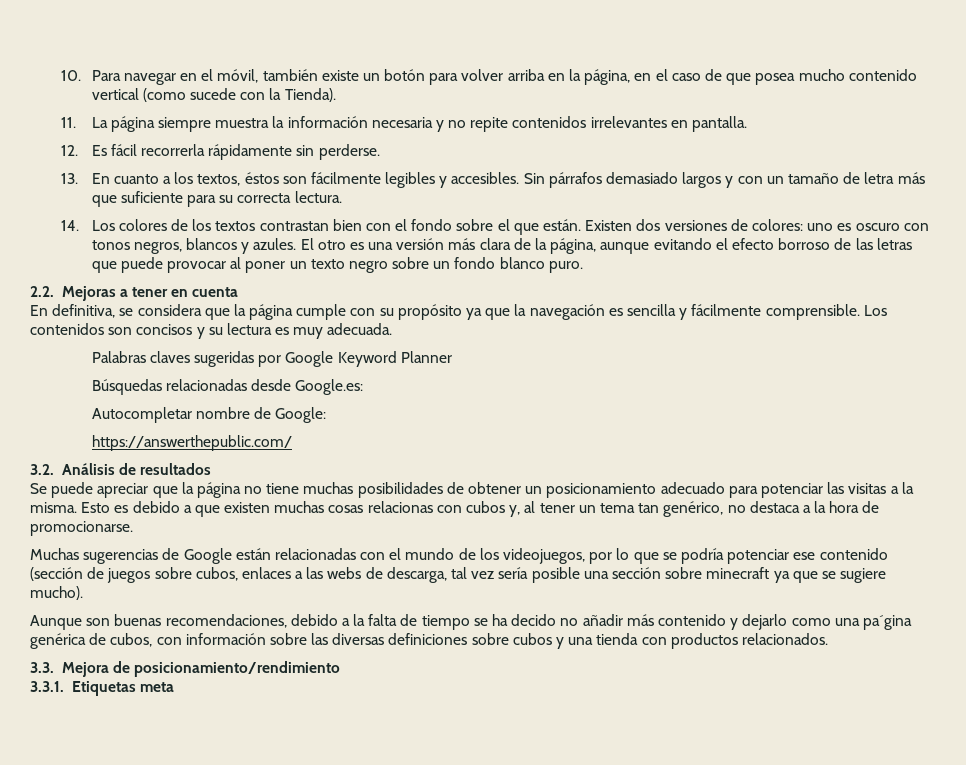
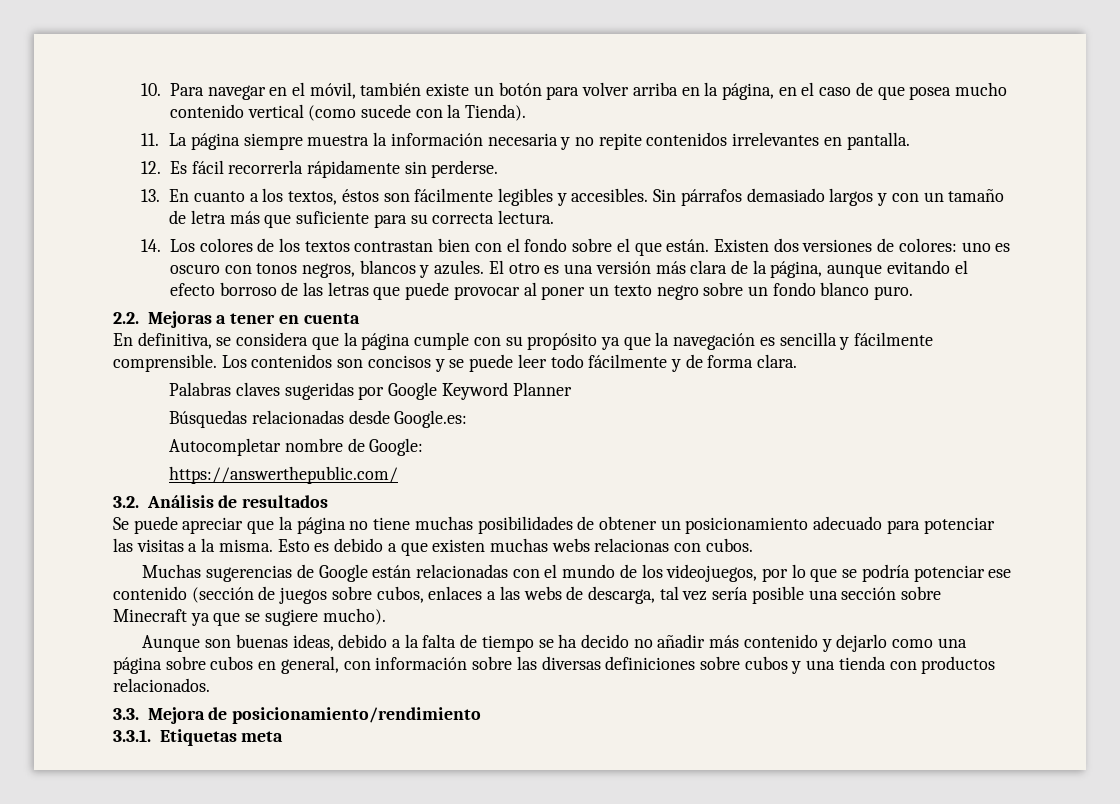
- Los contenidos son concisos y su lectura es muy adecuada.
+ Los contenidos son concisos y se puede leer todo fácilmente y de forma clara.
- Esto es debido a que existen muchas cosas relacionas con cubos y, al tener un tema tan genérico, no destaca a la hora de promocionarse.
+ Esto es debido a que existen muchas webs relacionas con cubos.
- Muchas sugerencias de Google están relacionadas con el mundo de los videojuegos, por lo que se podría potenciar ese contenido (sección de juegos sobre cubos, enlaces a las webs de descarga, tal vez sería posible una sección sobre minecraft ya que se sugiere mucho).
+ Muchas sugerencias de Google están relacionadas con el mundo de los videojuegos, por lo que se podría potenciar ese contenido (sección de juegos sobre cubos, enlaces a las webs de descarga, tal vez sería posible una sección sobre Minecraft ya que se sugiere mucho).
- Aunque son buenas recomendaciones, debido a la falta de tiempo se ha decido no añadir más contenido y dejarlo como una pa´gina genérica de cubos, con información sobre las diversas definiciones sobre cubos y una tienda con productos relacionados.
+ Aunque son buenas ideas, debido a la falta de tiempo se ha decido no añadir más contenido y dejarlo como una página sobre cubos en general, con información sobre las diversas definiciones sobre cubos y una tienda con productos relacionados.

